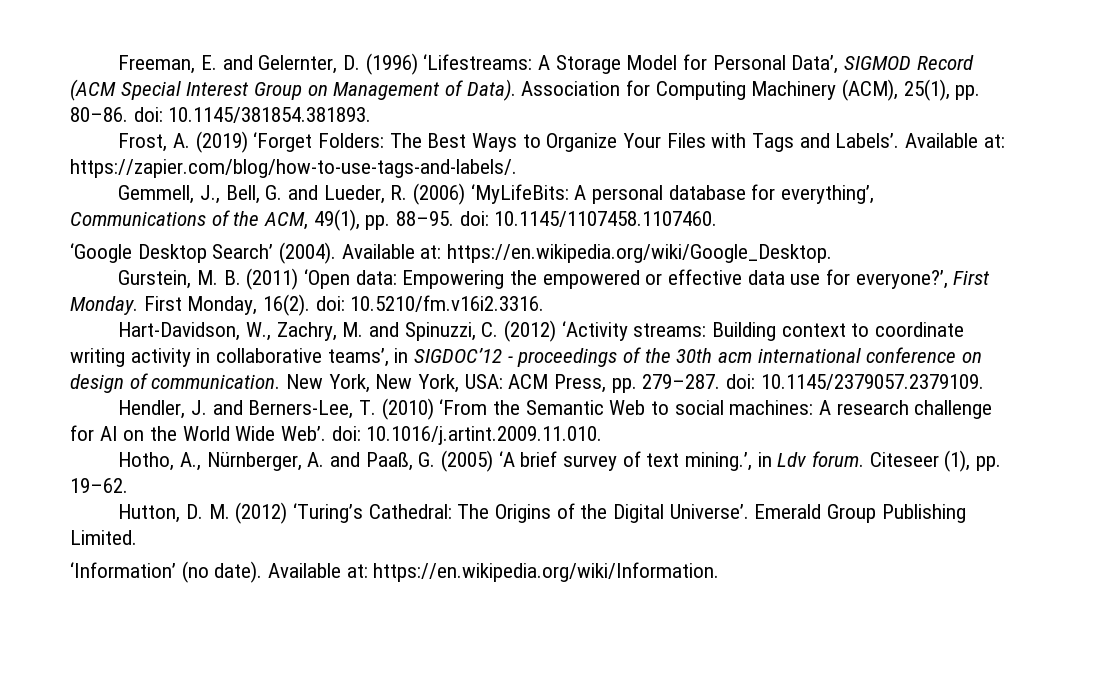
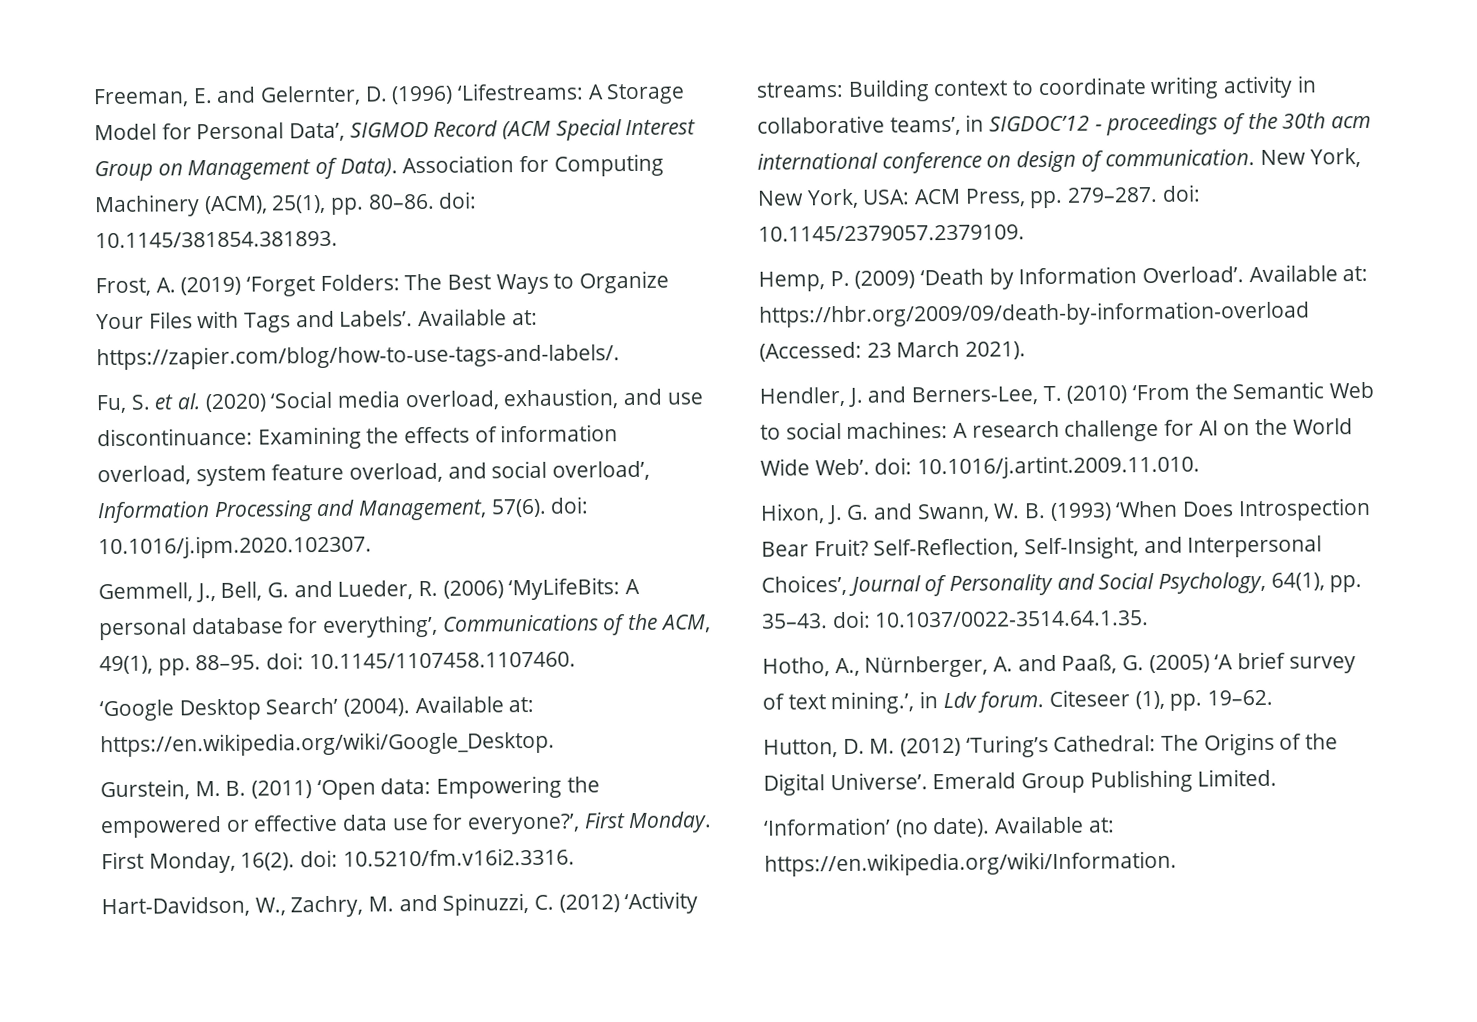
+ Fu, S. et al. (2020) ‘Social media overload, exhaustion, and use discontinuance: Examining the effects of information overload, system feature overload, and social overload’, Information Processing and Management, 57(6). doi: 10.1016/j.ipm.2020.102307.
+ Hemp, P. (2009) ‘Death by Information Overload’. Available at: https://hbr.org/2009/09/death-by-information-overload (Accessed: 23 March 2021).
+ Hixon, J. G. and Swann, W. B. (1993) ‘When Does Introspection Bear Fruit? Self-Reflection, Self-Insight, and Interpersonal Choices’, Journal of Personality and Social Psychology, 64(1), pp. 35–43. doi: 10.1037/0022-3514.64.1.35.

